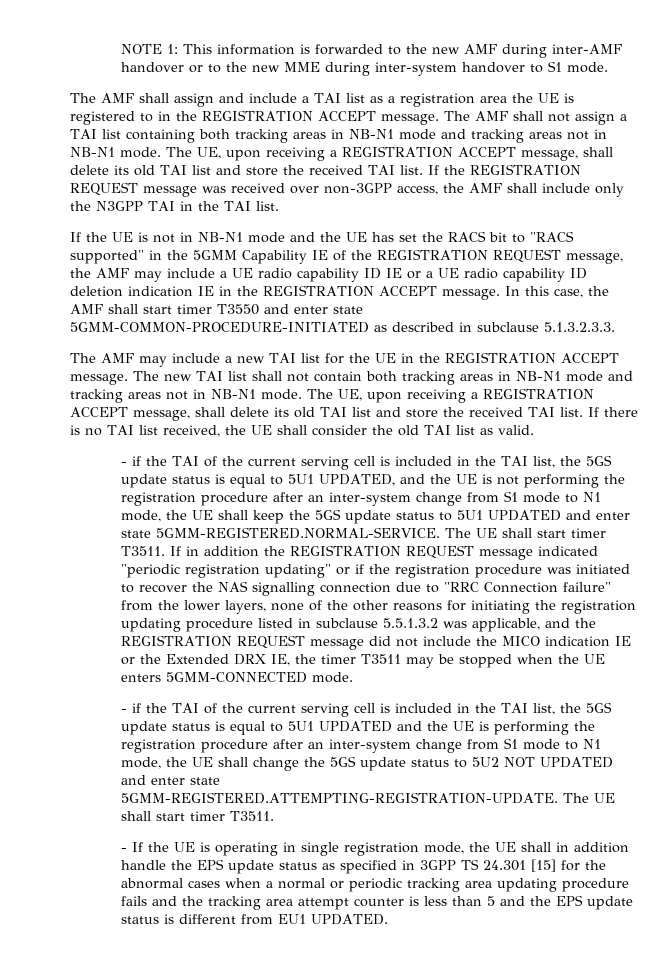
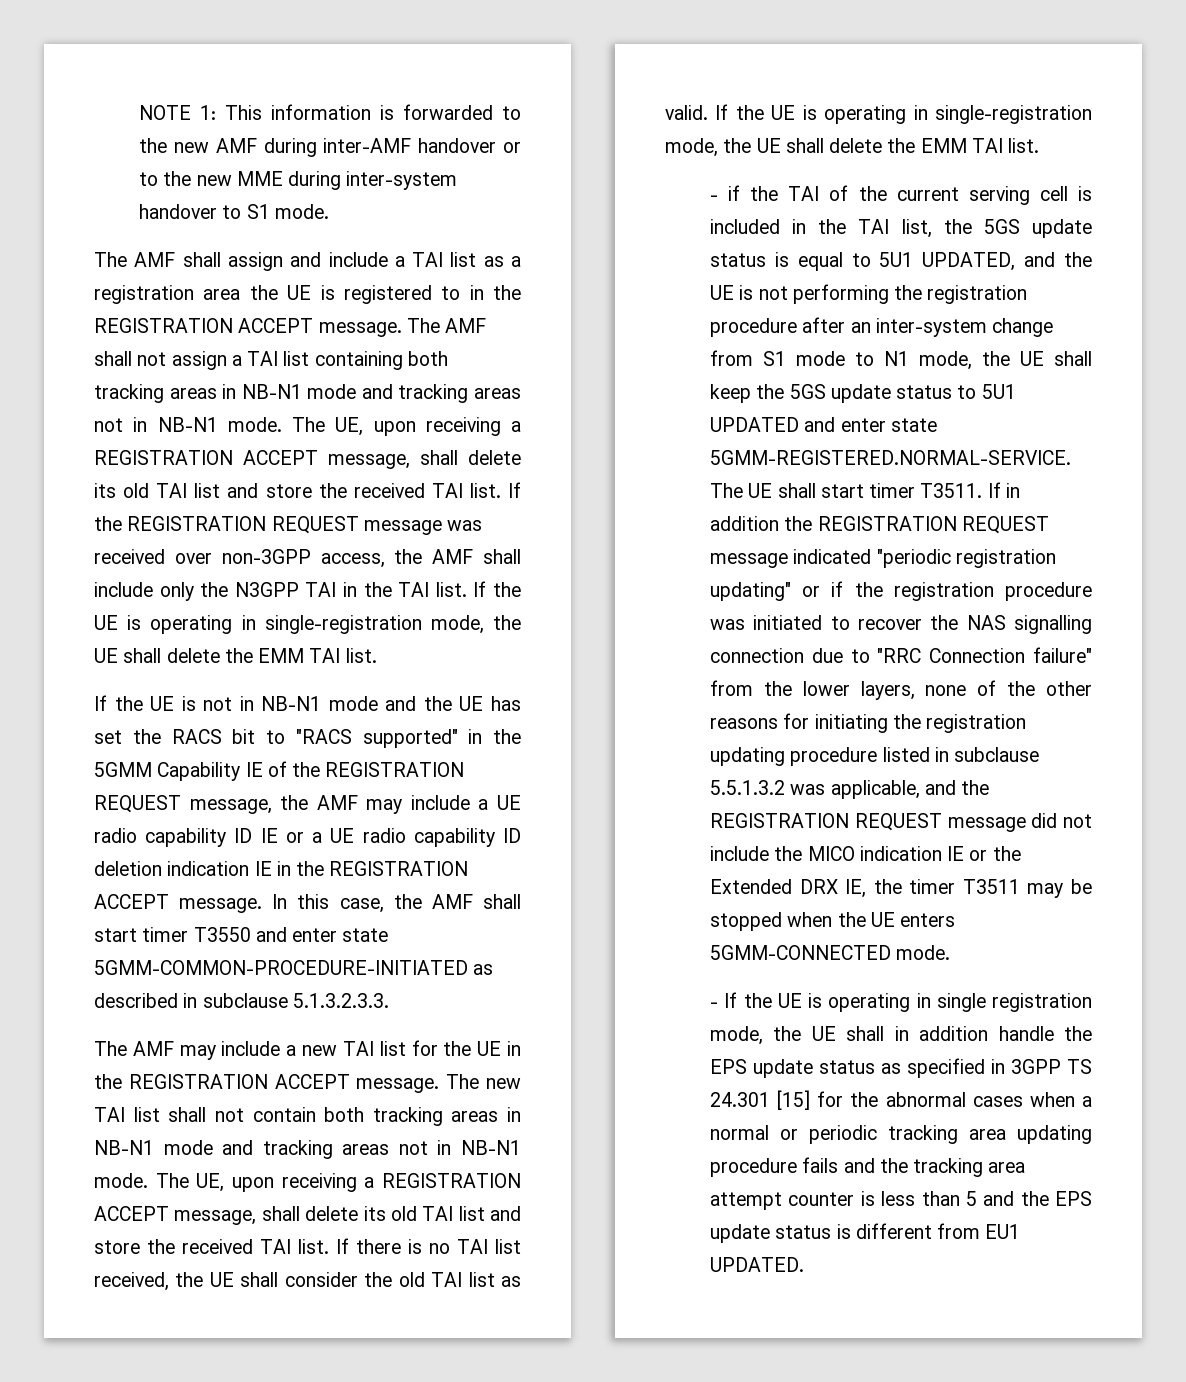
- If the REGISTRATION REQUEST message was received over non-3GPP access, the AMF shall include only the N3GPP TAI in the TAI list.
+ If the REGISTRATION REQUEST message was received over non-3GPP access, the AMF shall include only the N3GPP TAI in the TAI list. If the UE is operating in single-registration mode, the UE shall delete the EMM TAI list.
- If there is no TAI list received, the UE shall consider the old TAI list as valid.
+ If there is no TAI list received, the UE shall consider the old TAI list as valid. If the UE is operating in single-registration mode, the UE shall delete the EMM TAI list.
- - if the TAI of the current serving cell is included in the TAI list, the 5GS update status is equal to 5U1 UPDATED and the UE is performing the registration procedure after an inter-system change from S1 mode to N1 mode, the UE shall change the 5GS update status to 5U2 NOT UPDATED and enter state 5GMM-REGISTERED.ATTEMPTING-REGISTRATION-UPDATE. The UE shall start timer T3511.

